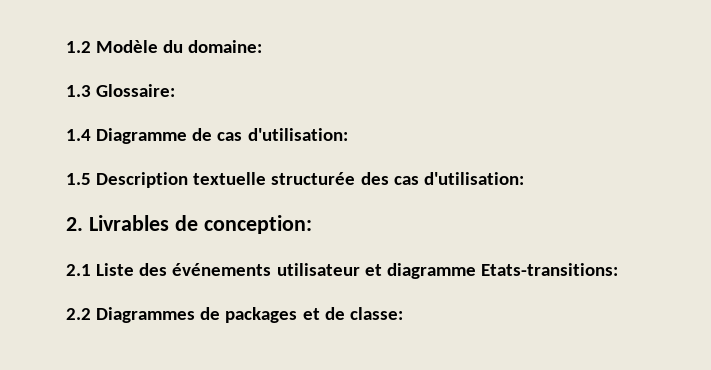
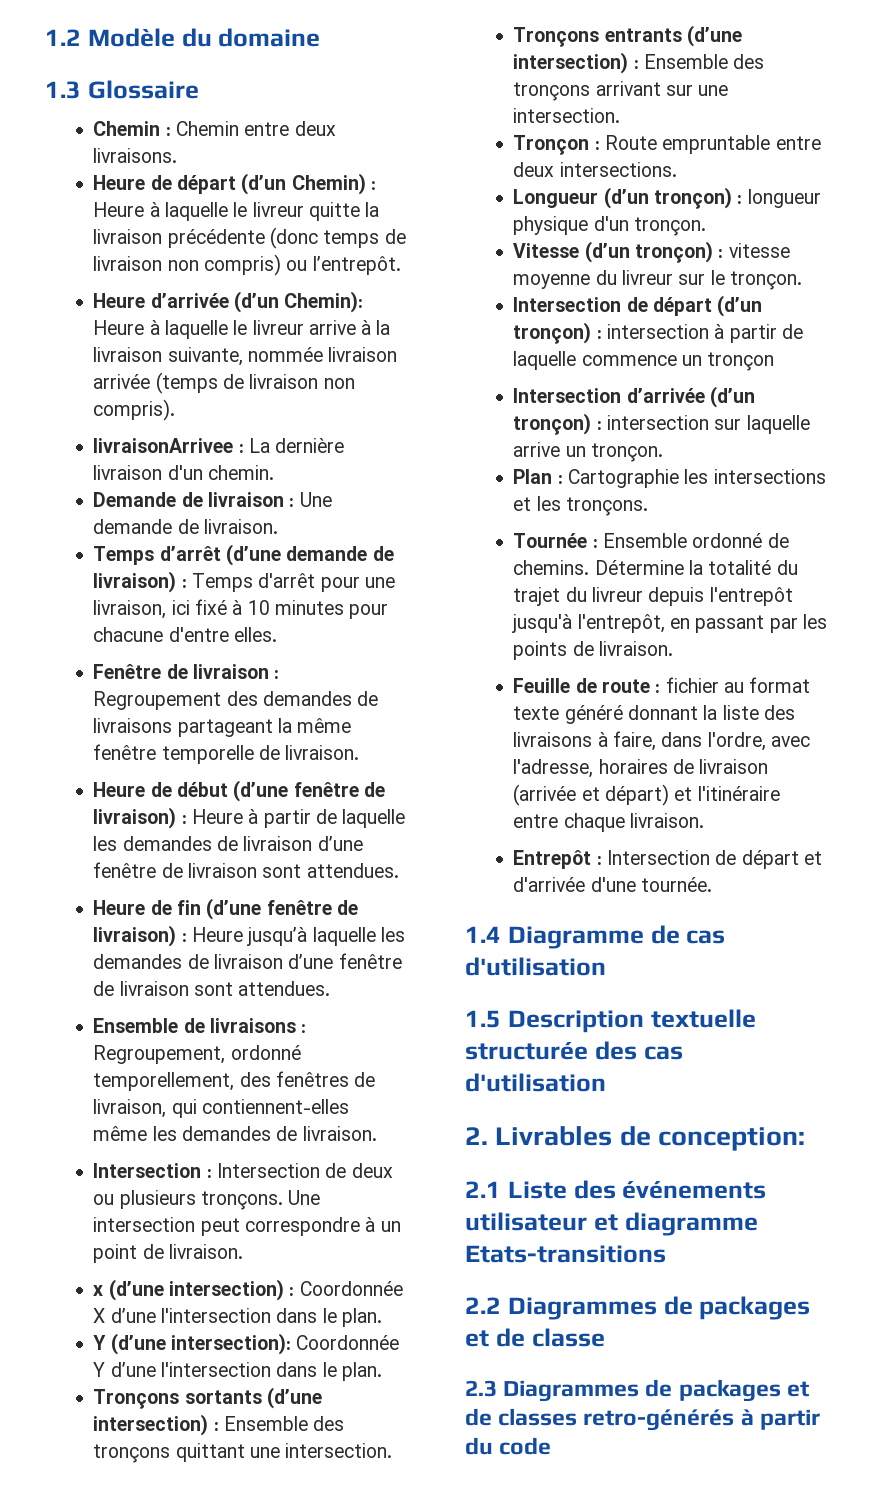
- 1.2 Modèle du domaine:
+ 1.2 Modèle du domaine
- 1.3 Glossaire:
+ 1.3 Glossaire
+ Chemin : Chemin entre deux livraisons.
+ Heure de départ (d’un Chemin) : Heure à laquelle le livreur quitte la livraison précédente (donc temps de livraison non compris) ou l’entrepôt.
+ Heure d’arrivée (d’un Chemin): Heure à laquelle le livreur arrive à la livraison suivante, nommée livraison arrivée (temps de livraison non compris).
+ livraisonArrivee : La dernière livraison d'un chemin.
+ Demande de livraison : Une demande de livraison.
+ Temps d’arrêt (d’une demande de livraison) : Temps d'arrêt pour une livraison, ici fixé à 10 minutes pour chacune d'entre elles.
+ Fenêtre de livraison : Regroupement des demandes de livraisons partageant la même fenêtre temporelle de livraison.
+ Heure de début (d’une fenêtre de livraison) : Heure à partir de laquelle les demandes de livraison d’une fenêtre de livraison sont attendues.
+ Heure de fin (d’une fenêtre de livraison) : Heure jusqu’à laquelle les demandes de livraison d’une fenêtre de livraison sont attendues.
+ Ensemble de livraisons : Regroupement, ordonné temporellement, des fenêtres de livraison, qui contiennent-elles même les demandes de livraison.
+ Intersection : Intersection de deux ou plusieurs tronçons. Une intersection peut correspondre à un point de livraison.
+ x (d’une intersection) : Coordonnée X d’une l'intersection dans le plan.
+ Y (d’une intersection): Coordonnée Y d’une l'intersection dans le plan.
+ Tronçons sortants (d’une intersection) : Ensemble des tronçons quittant une intersection.
+ Tronçons entrants (d’une intersection) : Ensemble des tronçons arrivant sur une intersection.
+ Tronçon : Route empruntable entre deux intersections.
+ Longueur (d’un tronçon) : longueur physique d'un tronçon.
+ Vitesse (d’un tronçon) : vitesse moyenne du livreur sur le tronçon.
+ Intersection de départ (d’un tronçon) : intersection à partir de laquelle commence un tronçon
+ Intersection d’arrivée (d’un tronçon) : intersection sur laquelle arrive un tronçon.
+ Plan : Cartographie les intersections et les tronçons.
+ Tournée : Ensemble ordonné de chemins. Détermine la totalité du trajet du livreur depuis l'entrepôt jusqu'à l'entrepôt, en passant par les points de livraison.
+ Feuille de route : fichier au format texte généré donnant la liste des livraisons à faire, dans l'ordre, avec l'adresse, horaires de livraison (arrivée et départ) et l'itinéraire entre chaque livraison.
+ Entrepôt : Intersection de départ et d'arrivée d'une tournée.
- 1.4 Diagramme de cas d'utilisation:
+ 1.4 Diagramme de cas d'utilisation
- 1.5 Description textuelle structurée des cas d'utilisation:
+ 1.5 Description textuelle structurée des cas d'utilisation
- 2.1 Liste des événements utilisateur et diagramme Etats-transitions:
+ 2.1 Liste des événements utilisateur et diagramme Etats-transitions
- 2.2 Diagrammes de packages et de classe:
+ 2.2 Diagrammes de packages et de classe
+ 2.3 Diagrammes de packages et de classes retro-générés à partir du code

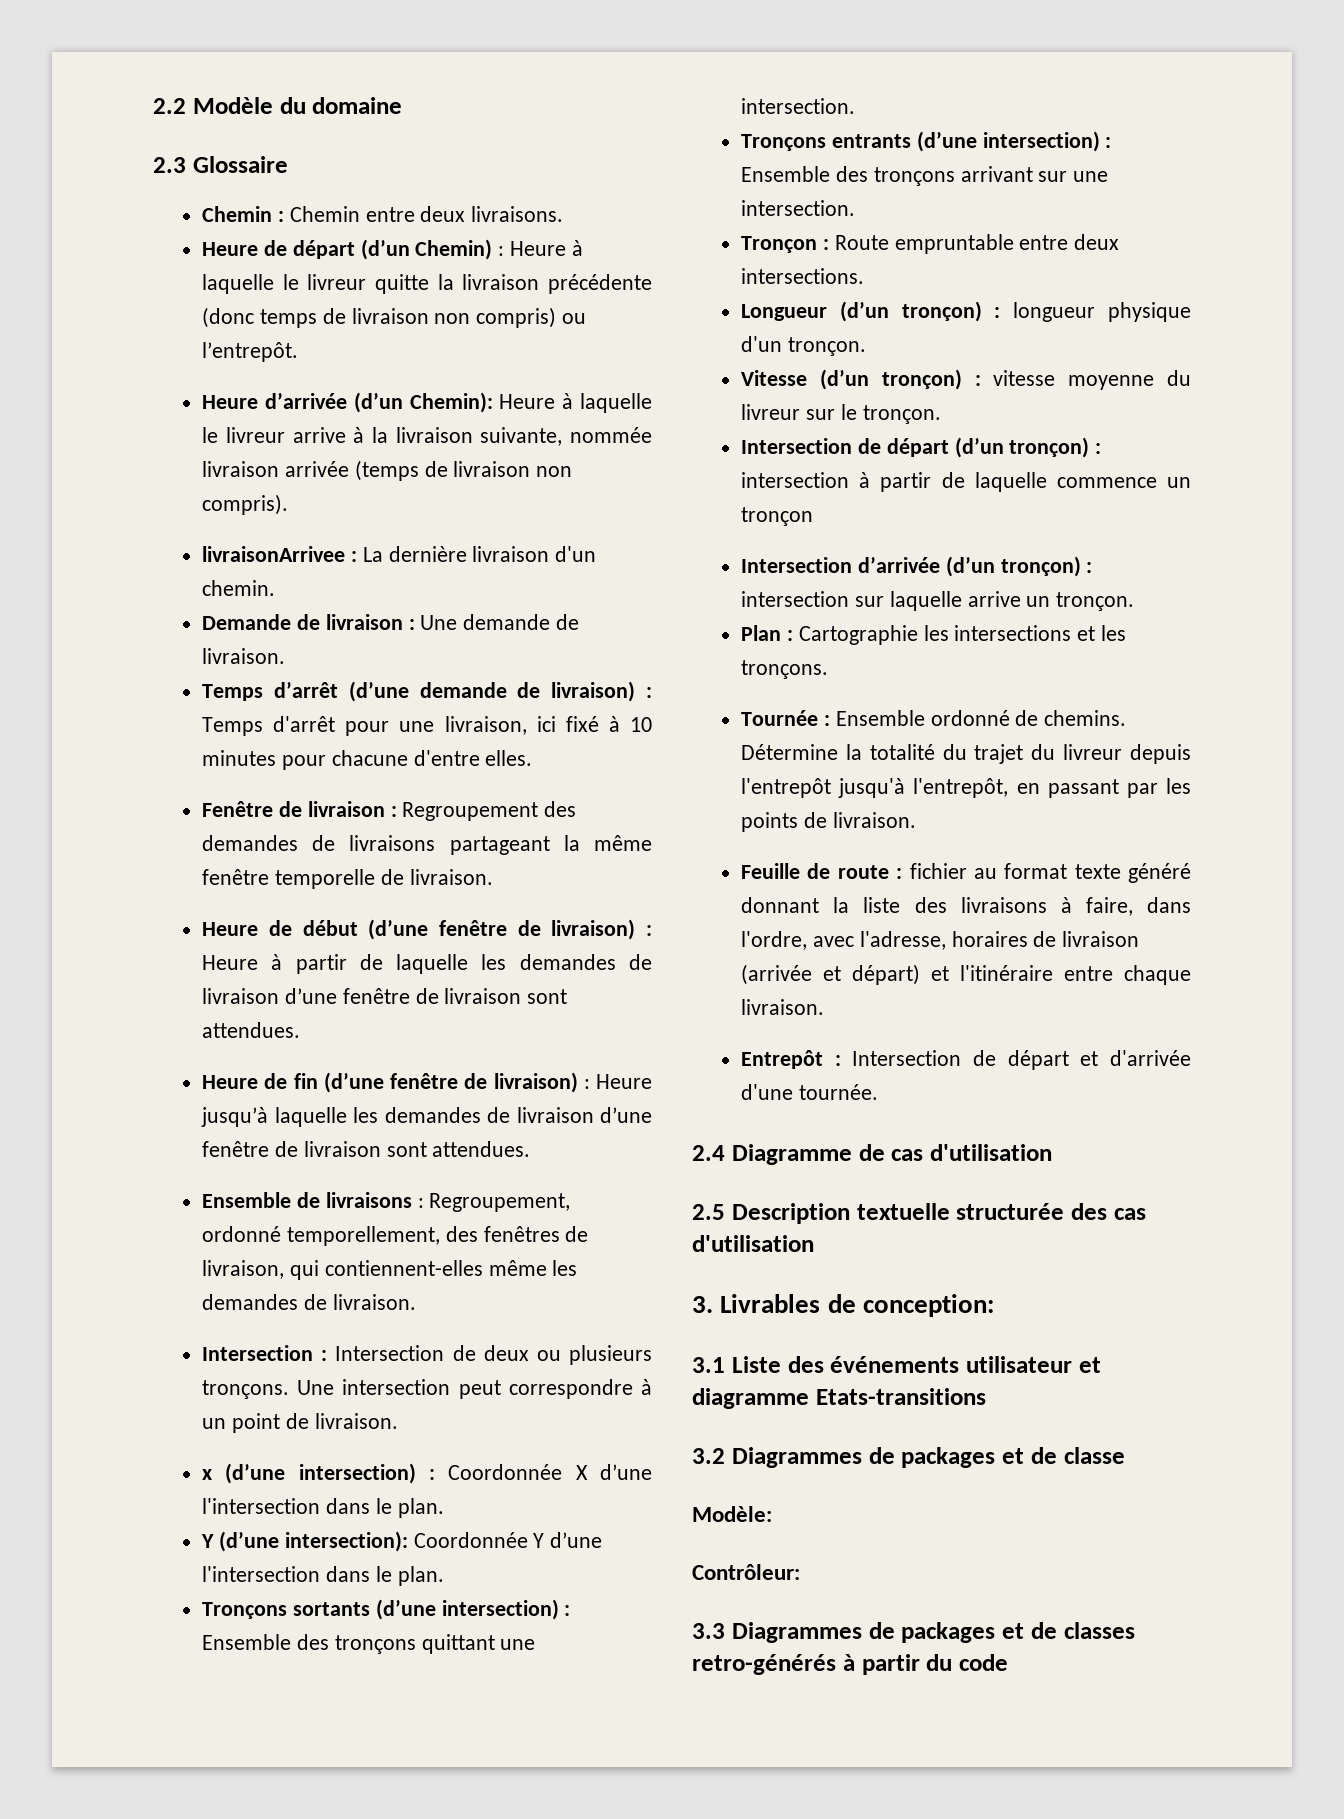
- 1.2 Modèle du domaine
+ 2.2 Modèle du domaine
- 1.3 Glossaire
+ 2.3 Glossaire
- 1.4 Diagramme de cas d'utilisation
+ 2.4 Diagramme de cas d'utilisation
- 1.5 Description textuelle structurée des cas d'utilisation
+ 2.5 Description textuelle structurée des cas d'utilisation
- 2. Livrables de conception:
+ 3. Livrables de conception:
- 2.1 Liste des événements utilisateur et diagramme Etats-transitions
+ 3.1 Liste des événements utilisateur et diagramme Etats-transitions
- 2.2 Diagrammes de packages et de classe
+ 3.2 Diagrammes de packages et de classe
- 2.3 Diagrammes de packages et de classes retro-générés à partir du code
+ Modèle:
+ Contrôleur:
+ 3.3 Diagrammes de packages et de classes retro-générés à partir du code

